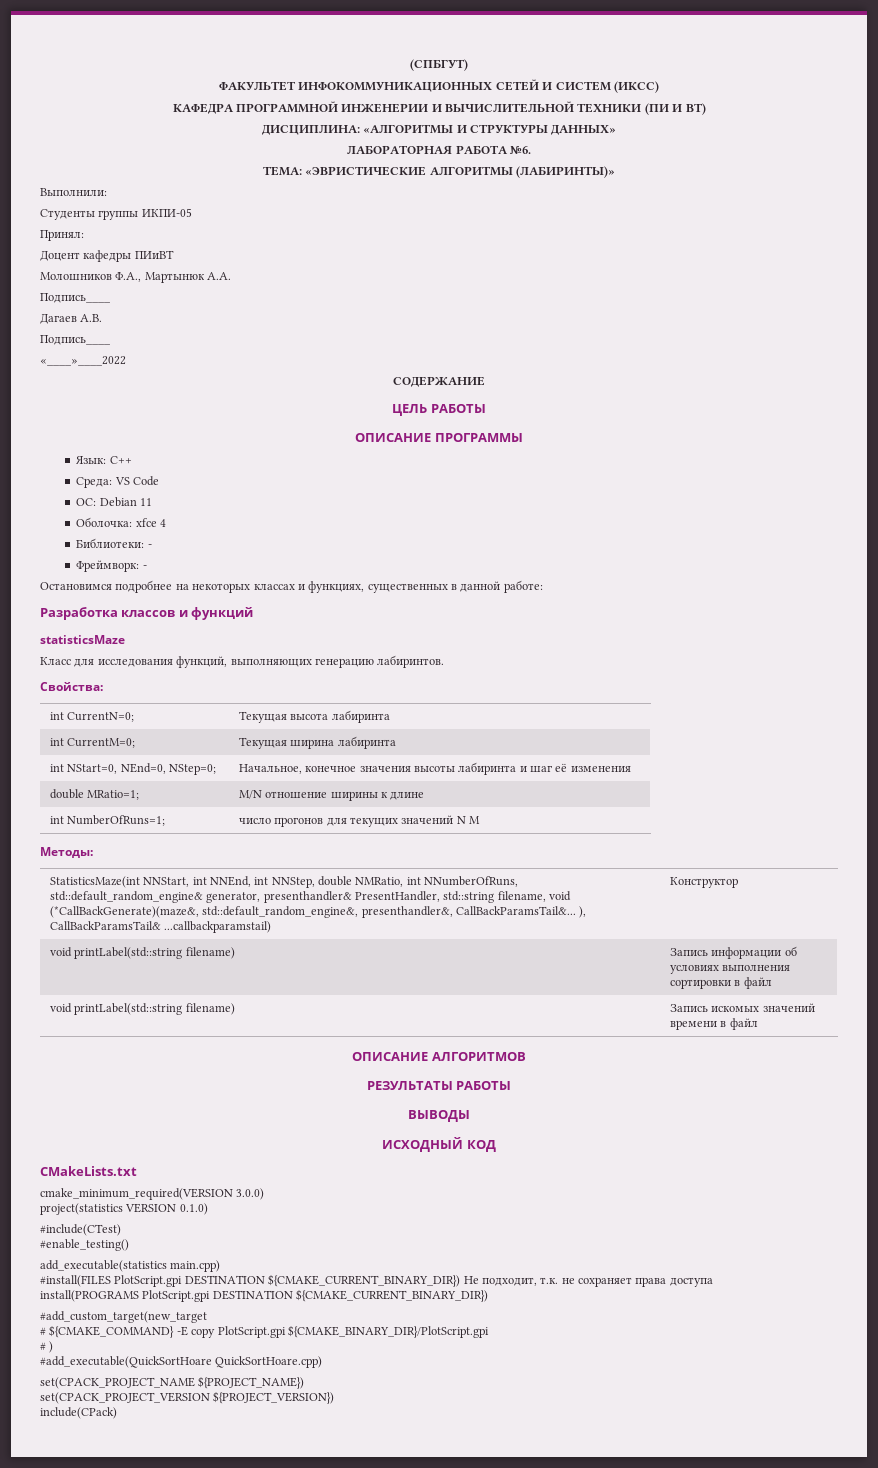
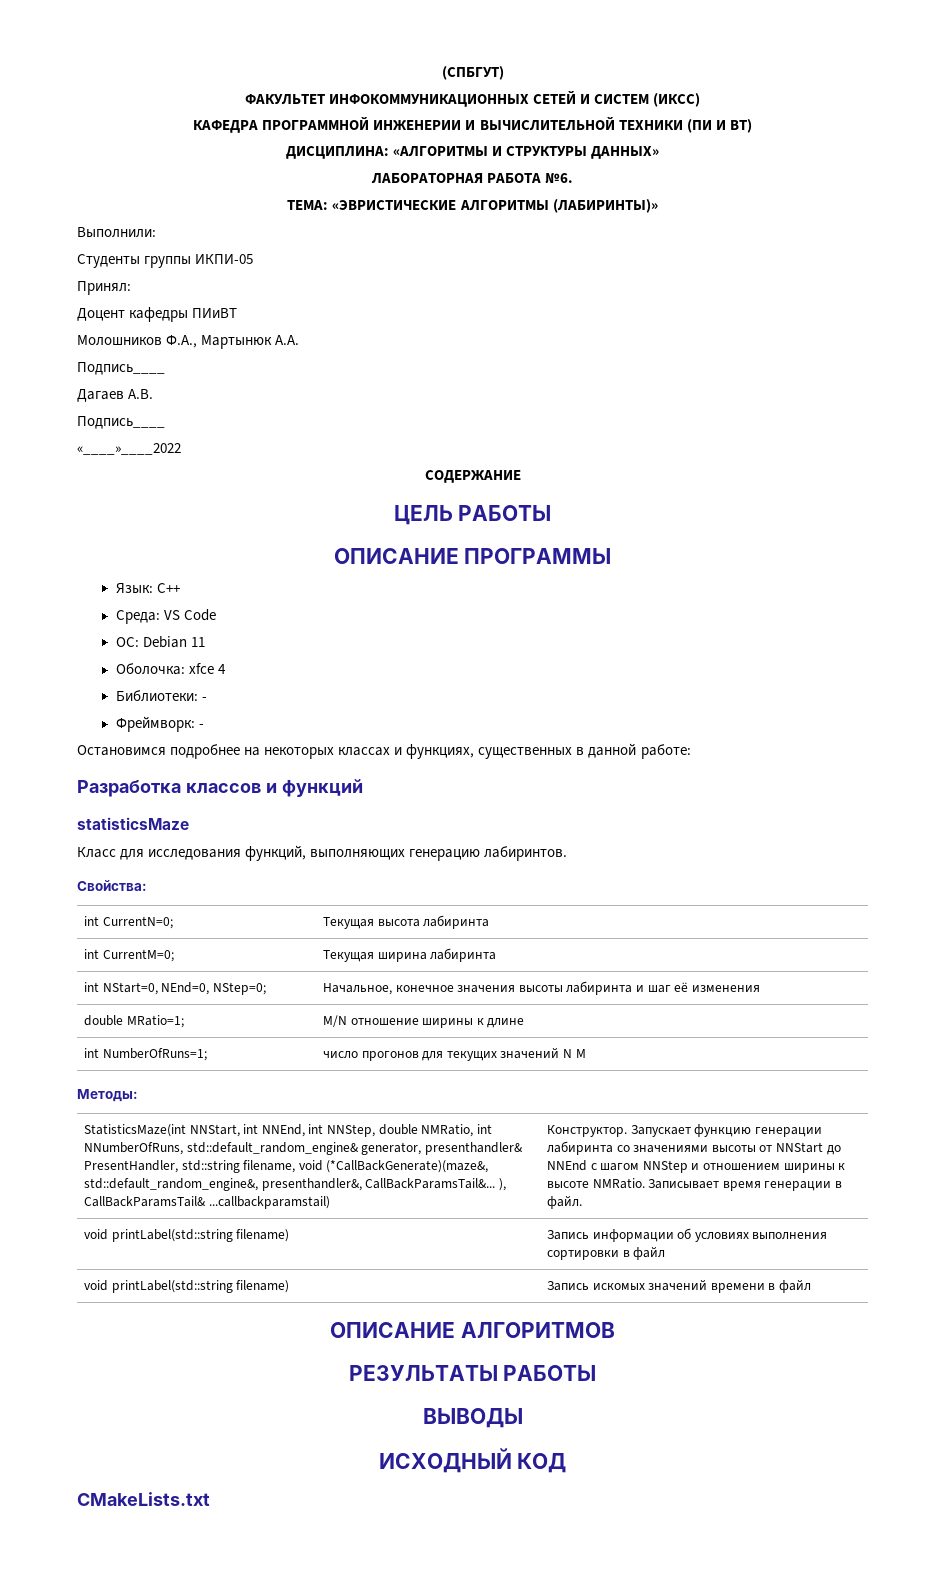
- Конструктор
+ Конструктор. Запускает функцию генерации лабиринта со значениями высоты от NNStart до NNEnd с шагом NNStep и отношением ширины к высоте NMRatio. Записывает время генерации в файл.
- cmake_minimum_required(VERSION 3.0.0)
- project(statistics VERSION 0.1.0)
- #include(CTest)
- #enable_testing()
- add_executable(statistics main.cpp)
- #install(FILES PlotScript.gpi DESTINATION ${CMAKE_CURRENT_BINARY_DIR}) Не подходит, т.к. не сохраняет права доступа
- install(PROGRAMS PlotScript.gpi DESTINATION ${CMAKE_CURRENT_BINARY_DIR})
- #add_custom_target(new_target
- # ${CMAKE_COMMAND} -E copy PlotScript.gpi ${CMAKE_BINARY_DIR}/PlotScript.gpi
- # )
- #add_executable(QuickSortHoare QuickSortHoare.cpp)
- set(CPACK_PROJECT_NAME ${PROJECT_NAME})
- set(CPACK_PROJECT_VERSION ${PROJECT_VERSION})
- include(CPack)

